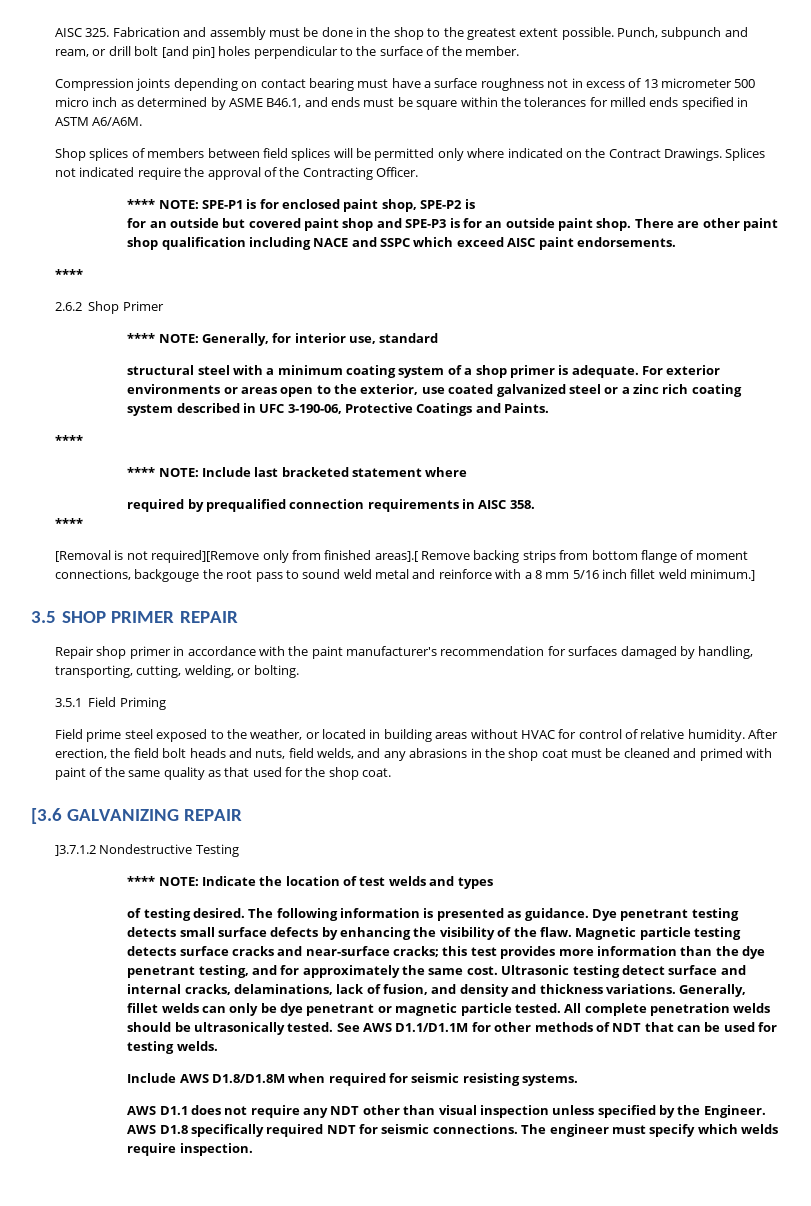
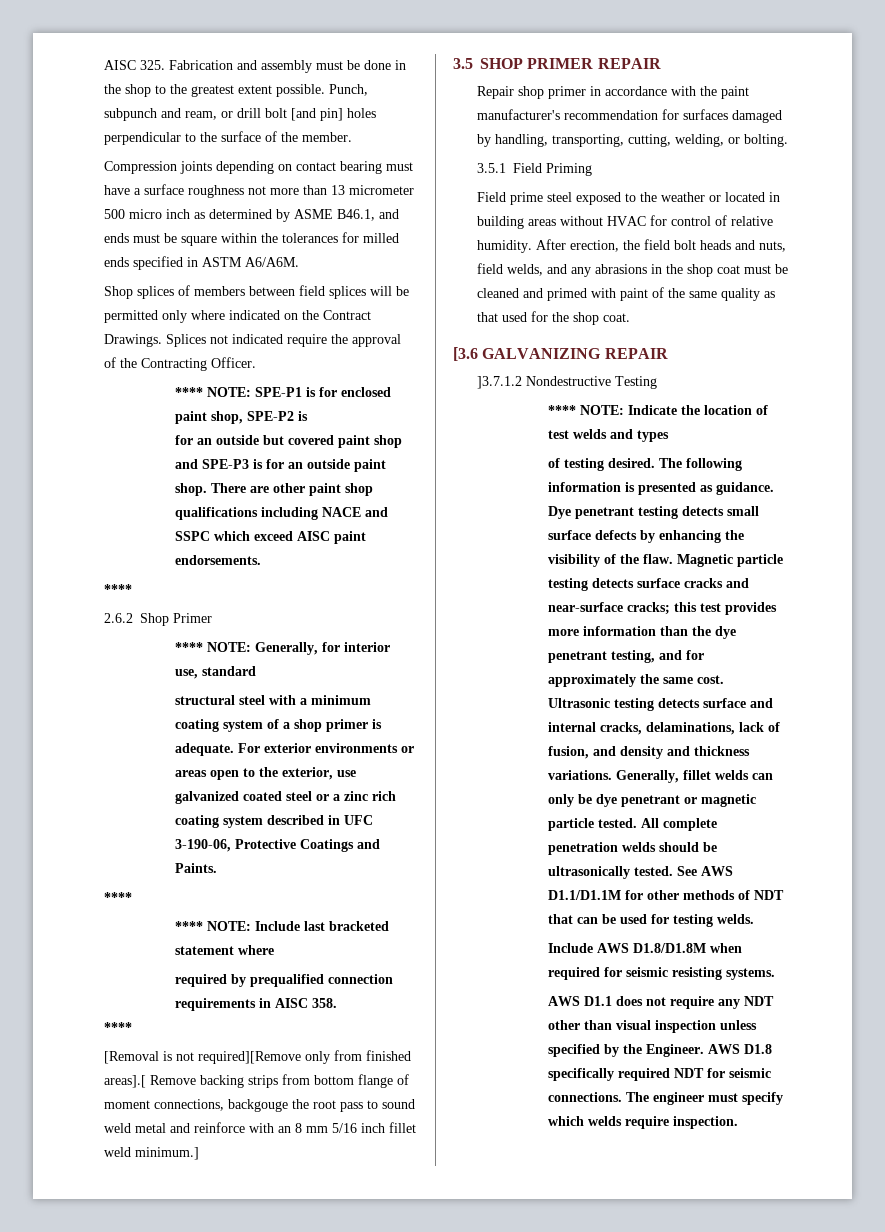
- Compression joints depending on contact bearing must have a surface roughness not in excess of 13 micrometer 500 micro inch as determined by ASME B46.1, and ends must be square within the tolerances for milled ends specified in ASTM A6/A6M.
+ Compression joints depending on contact bearing must have a surface roughness not more than 13 micrometer 500 micro inch as determined by ASME B46.1, and ends must be square within the tolerances for milled ends specified in ASTM A6/A6M.
- There are other paint shop qualification including NACE and SSPC which exceed AISC paint endorsements.
+ There are other paint shop qualifications including NACE and SSPC which exceed AISC paint endorsements.
- For exterior environments or areas open to the exterior, use coated galvanized steel or a zinc rich coating system described in UFC 3-190-06, Protective Coatings and Paints.
+ For exterior environments or areas open to the exterior, use galvanized coated steel or a zinc rich coating system described in UFC 3-190-06, Protective Coatings and Paints.
- [Removal is not required][Remove only from finished areas].[ Remove backing strips from bottom flange of moment connections, backgouge the root pass to sound weld metal and reinforce with a 8 mm 5/16 inch fillet weld minimum.]
+ [Removal is not required][Remove only from finished areas].[ Remove backing strips from bottom flange of moment connections, backgouge the root pass to sound weld metal and reinforce with an 8 mm 5/16 inch fillet weld minimum.]
- Field prime steel exposed to the weather, or located in building areas without HVAC for control of relative humidity.
+ Field prime steel exposed to the weather or located in building areas without HVAC for control of relative humidity.
- Ultrasonic testing detect surface and internal cracks, delaminations, lack of fusion, and density and thickness variations.
+ Ultrasonic testing detects surface and internal cracks, delaminations, lack of fusion, and density and thickness variations.

